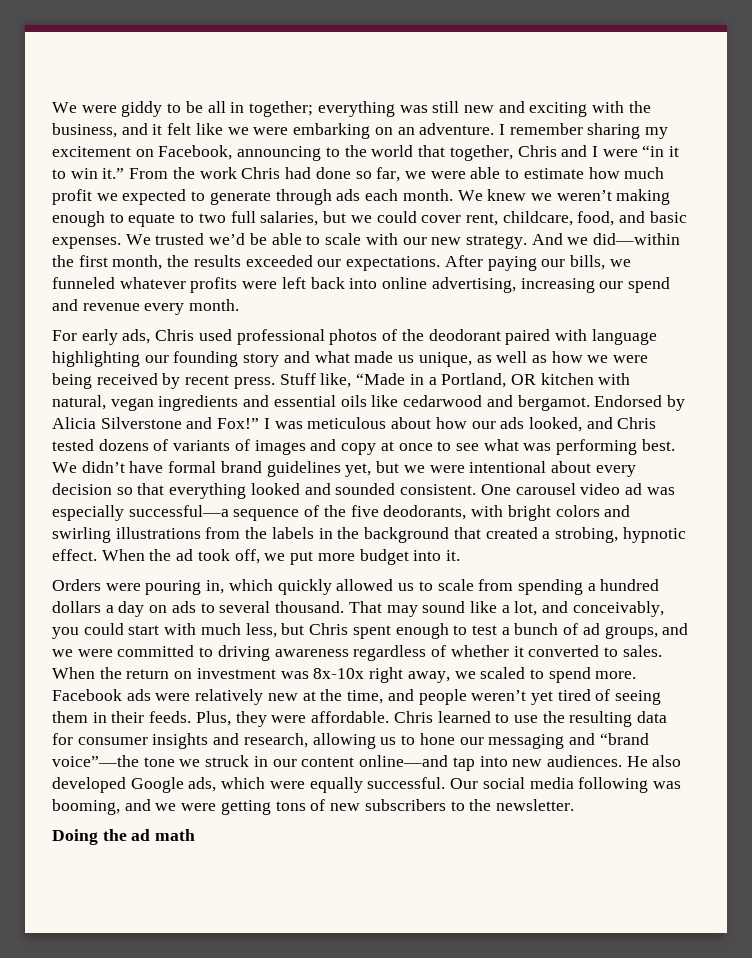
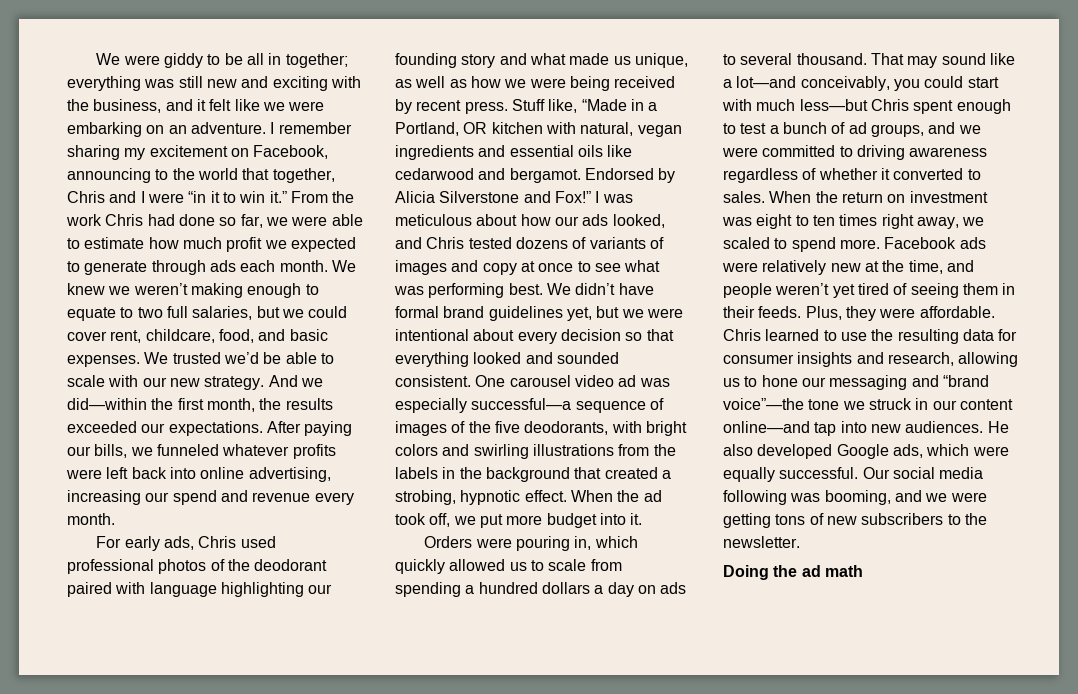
- One carousel video ad was especially successful—a sequence of the five deodorants, with bright colors and swirling illustrations from the labels in the background that created a strobing, hypnotic effect.
+ One carousel video ad was especially successful—a sequence of images of the five deodorants, with bright colors and swirling illustrations from the labels in the background that created a strobing, hypnotic effect.
- That may sound like a lot, and conceivably, you could start with much less, but Chris spent enough to test a bunch of ad groups, and we were committed to driving awareness regardless of whether it converted to sales.
+ That may sound like a lot—and conceivably, you could start with much less—but Chris spent enough to test a bunch of ad groups, and we were committed to driving awareness regardless of whether it converted to sales.
- When the return on investment was 8x-10x right away, we scaled to spend more.
+ When the return on investment was eight to ten times right away, we scaled to spend more.

